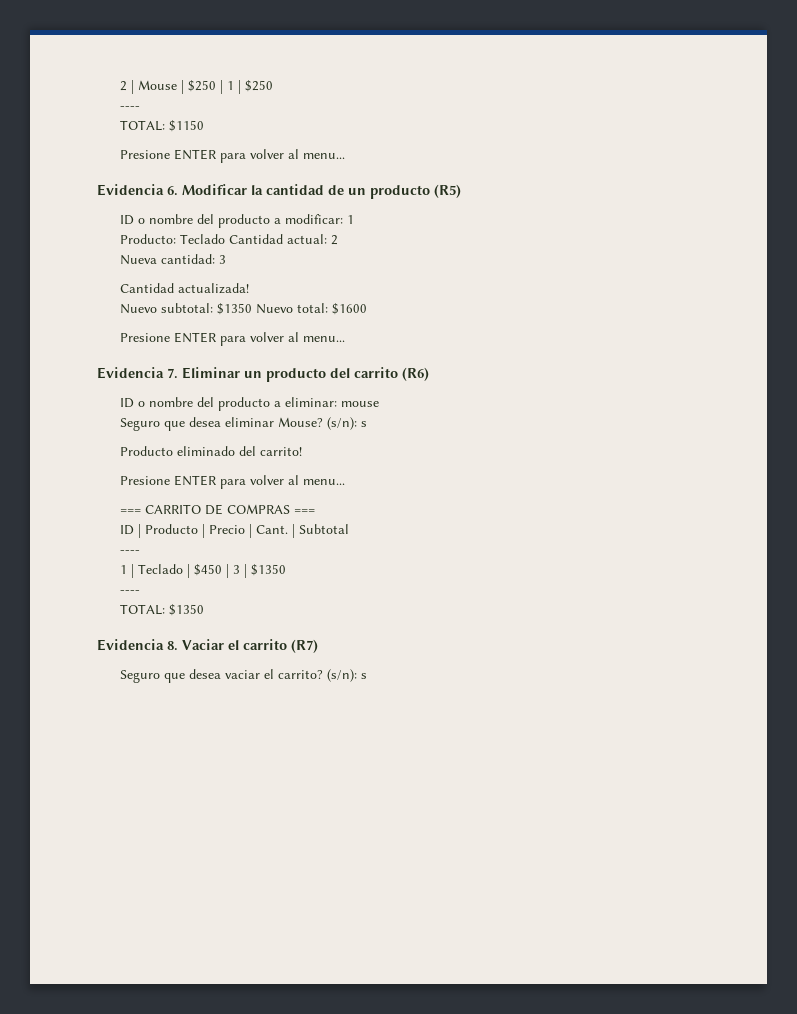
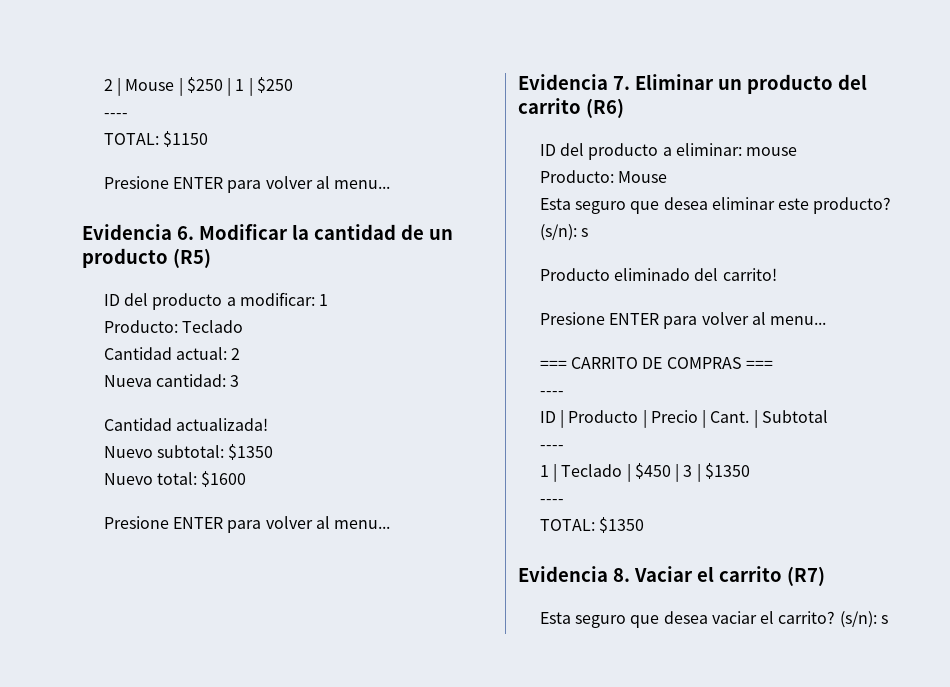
- ID o nombre del producto a modificar: 1
+ ID del producto a modificar: 1
- Producto: Teclado Cantidad actual: 2
+ Producto: Teclado
+ Cantidad actual: 2
- Nuevo subtotal: $1350 Nuevo total: $1600
+ Nuevo subtotal: $1350
+ Nuevo total: $1600
- ID o nombre del producto a eliminar: mouse
+ ID del producto a eliminar: mouse
- Seguro que desea eliminar Mouse?
+ Producto: Mouse
+ Esta seguro que desea eliminar este producto?
  === CARRITO DE COMPRAS ===
+ ----
- Seguro que desea vaciar el carrito?
+ Esta seguro que desea vaciar el carrito?

